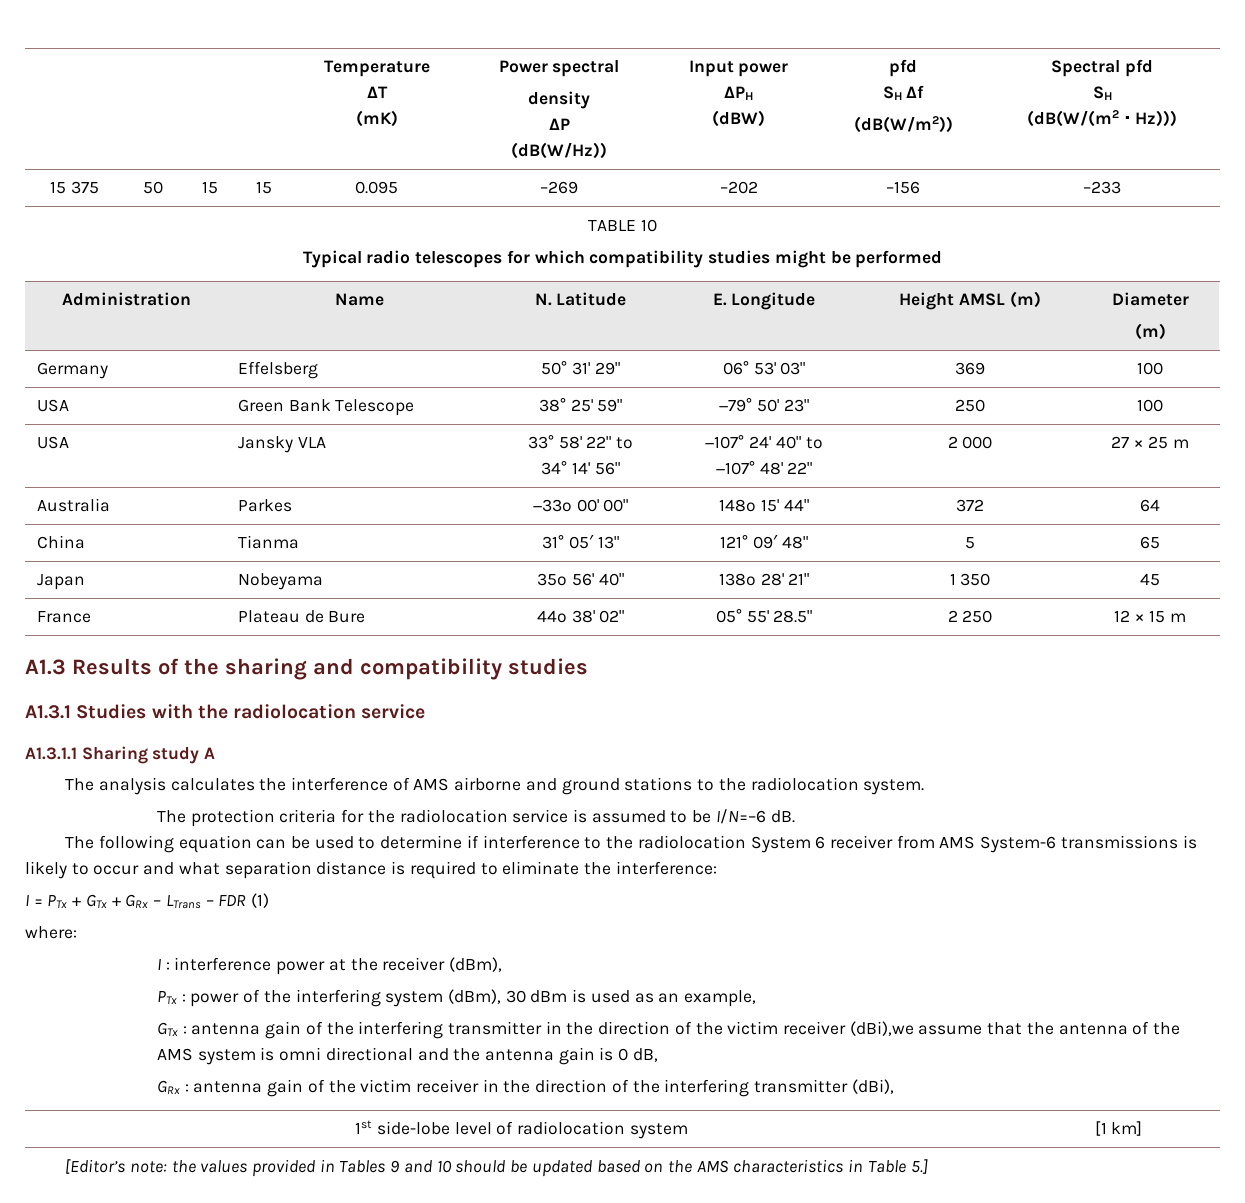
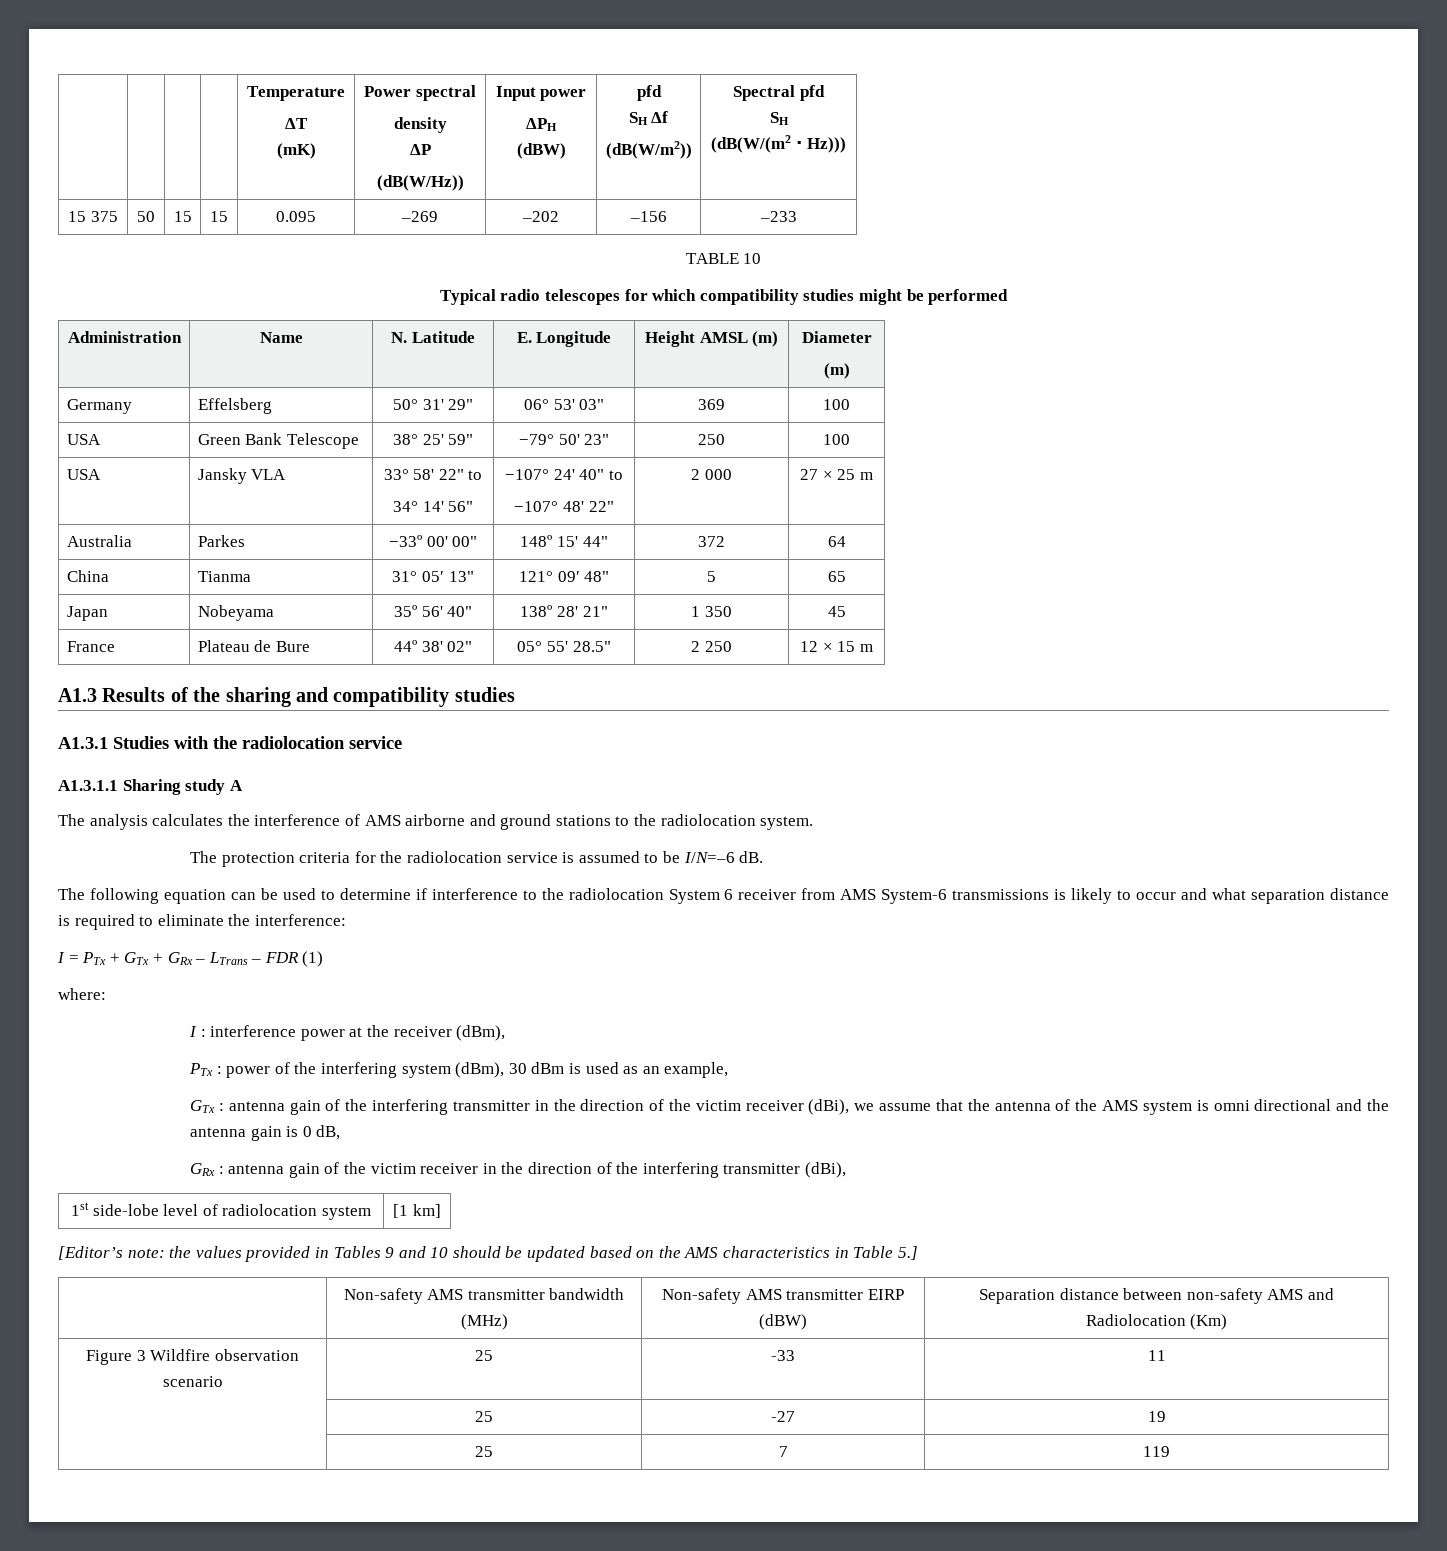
- GTx : antenna gain of the interfering transmitter in the direction of the victim receiver (dBi),we assume that the antenna of the AMS system is omni directional and the antenna gain is 0 dB,
+ GTx : antenna gain of the interfering transmitter in the direction of the victim receiver (dBi), we assume that the antenna of the AMS system is omni directional and the antenna gain is 0 dB,
+ | Non-safety AMS transmitter bandwidth (MHz) | Non-safety AMS transmitter EIRP (dBW) | Separation distance between non-safety AMS and Radiolocation (Km)
+ Figure 3 Wildfire observation scenario | 25 | -33 | 11
+ | 25 | -27 | 19
+ | 25 | 7 | 119

